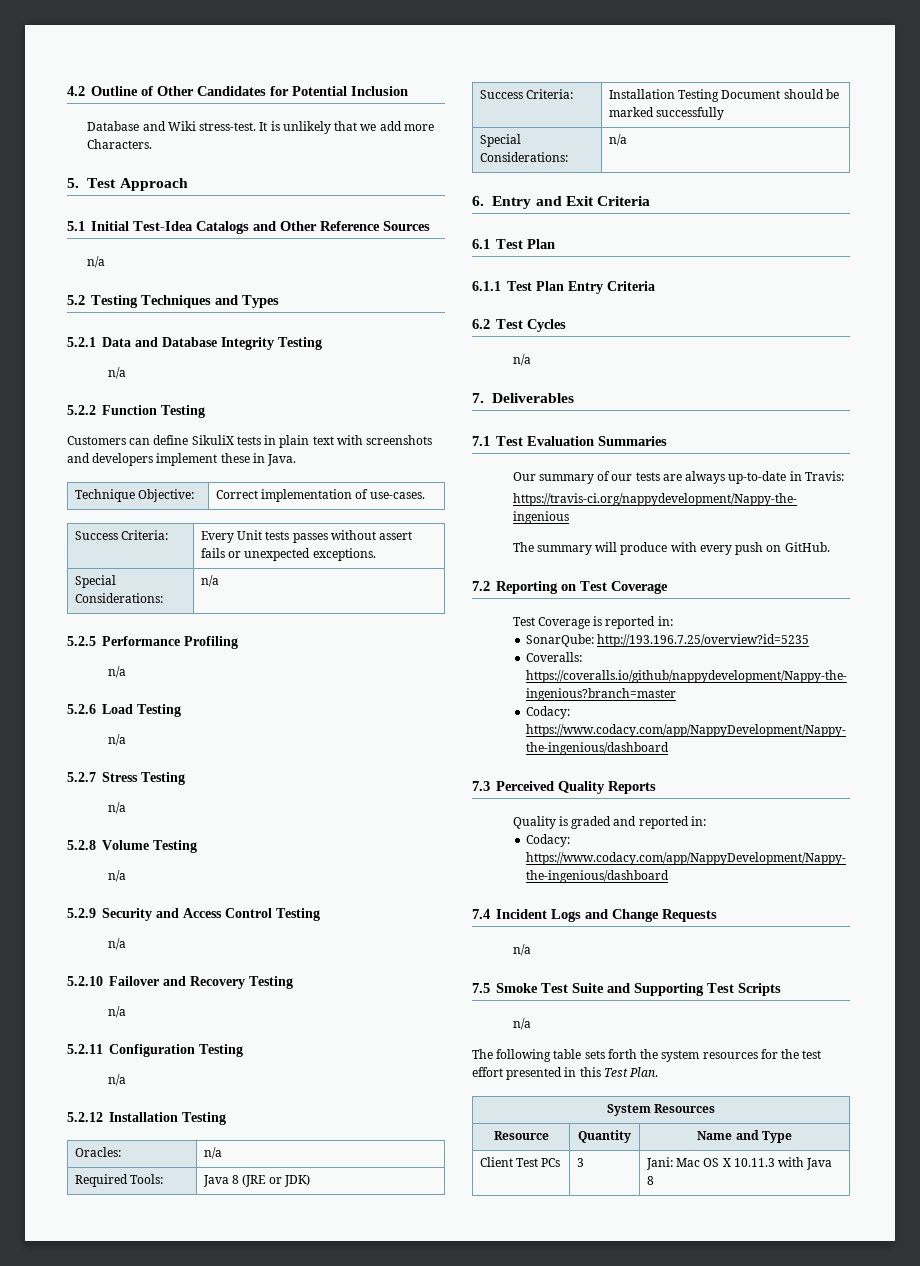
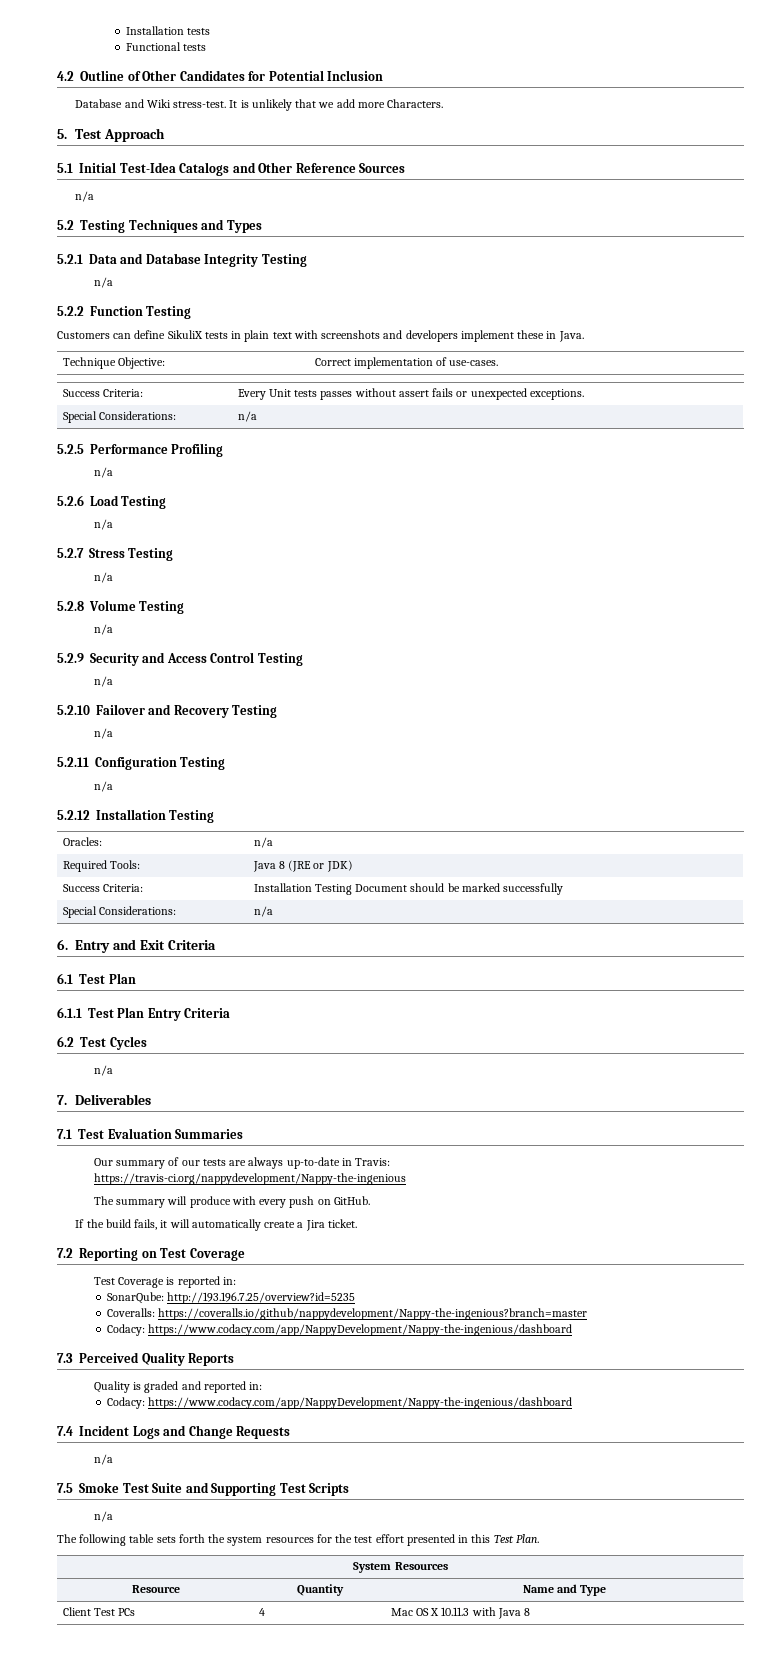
+ Installation tests
+ Functional tests
+ If the build fails, it will automatically create a Jira ticket.
- Client Test PCs | 3 | Jani: Mac OS X 10.11.3 with Java 8
+ Client Test PCs | 4 | Mac OS X 10.11.3 with Java 8

